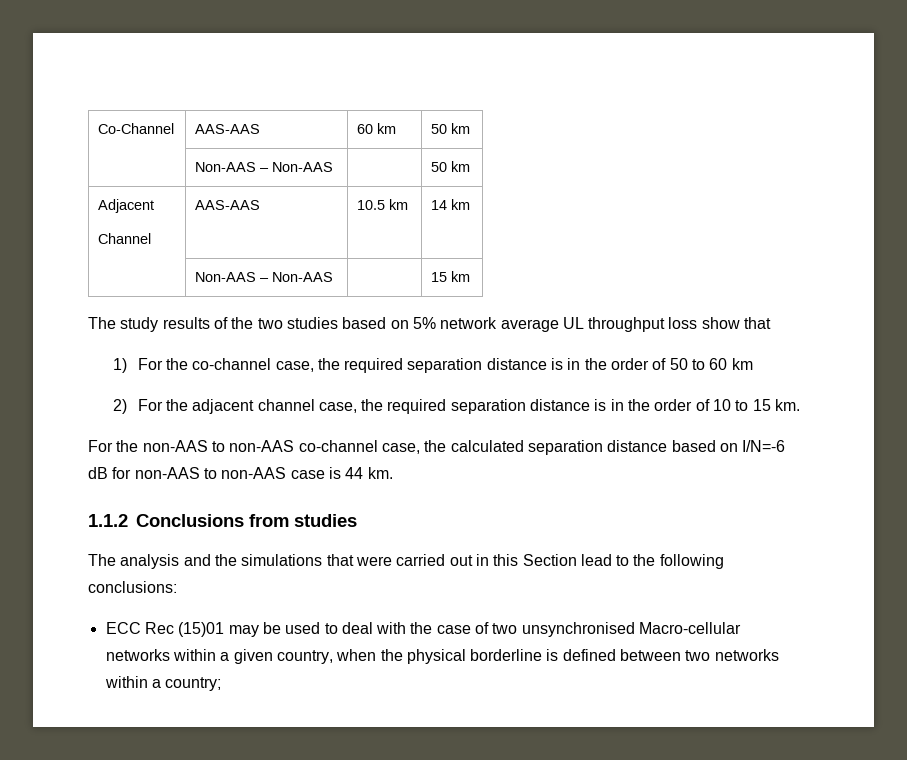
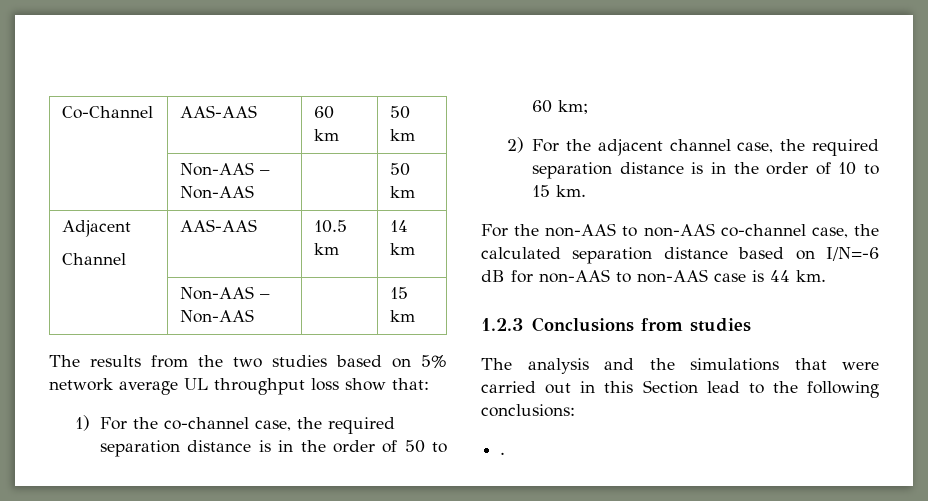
- The study results of the two studies based on 5% network average UL throughput loss show that
+ The results from the two studies based on 5% network average UL throughput loss show that:
- 1) For the co-channel case, the required separation distance is in the order of 50 to 60 km
+ 1) For the co-channel case, the required separation distance is in the order of 50 to 60 km;
- 1.1.2 Conclusions from studies
+ 1.2.3 Conclusions from studies
- ECC Rec (15)01 may be used to deal with the case of two unsynchronised Macro-cellular networks within a given country, when the physical borderline is defined between two networks within a country;
+ .

